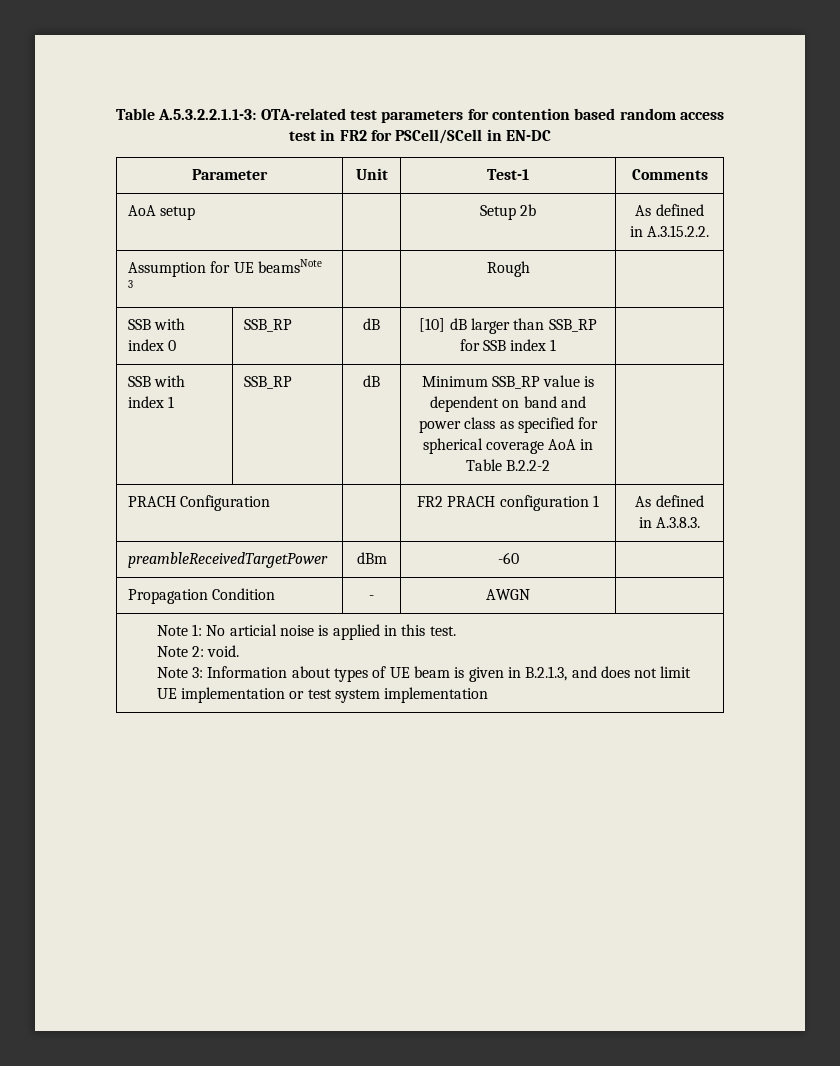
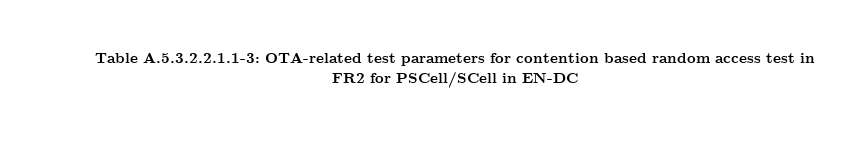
- Parameter | Unit | Test-1 | Comments
- AoA setup | | Setup 2b | As defined in A.3.15.2.2.
- Assumption for UE beamsNote 3 | | Rough |
- SSB with index 0 | SSB_RP | dB | [10] dB larger than SSB_RP for SSB index 1 |
- SSB with index 1 | SSB_RP | dB | Minimum SSB_RP value is dependent on band and power class as specified for spherical coverage AoA in Table B.2.2-2 |
- PRACH Configuration | | FR2 PRACH configuration 1 | As defined in A.3.8.3.
- preambleReceivedTargetPower | dBm | -60 |
- Propagation Condition | - | AWGN |
- Note 1: No articial noise is applied in this test.
- Note 2: void.
- Note 3: Information about types of UE beam is given in B.2.1.3, and does not limit UE implementation or test system implementation

